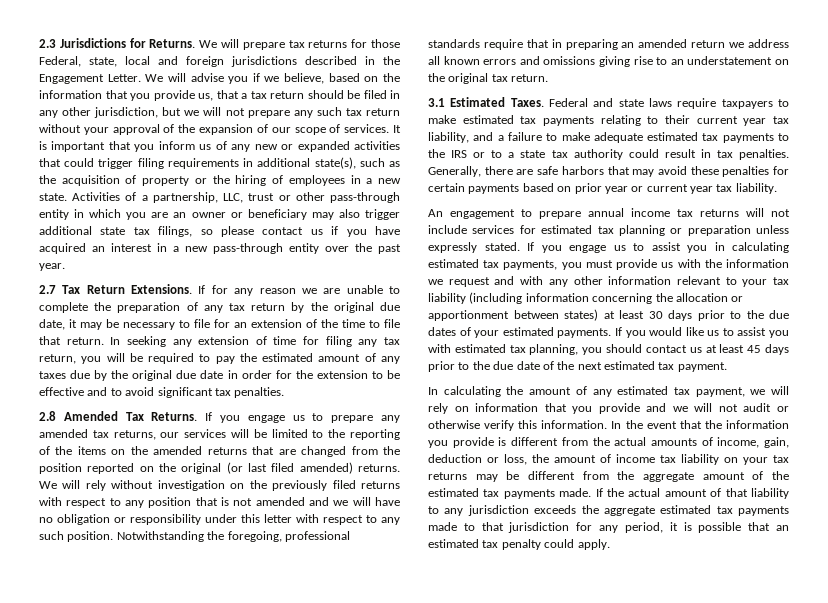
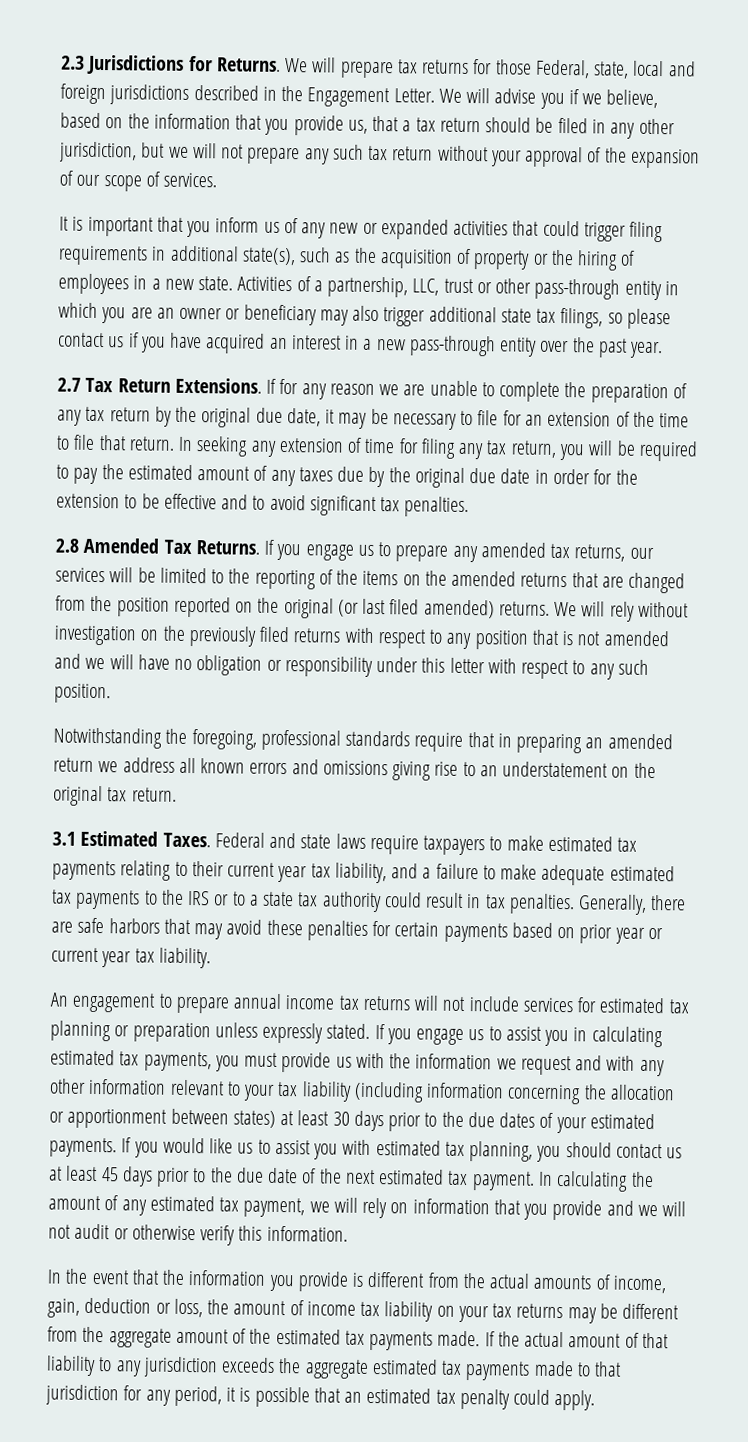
- We will advise you if we believe, based on the information that you provide us, that a tax return should be filed in any other jurisdiction, but we will not prepare any such tax return without your approval of the expansion of our scope of services. It is important that you inform us of any new or expanded activities that could trigger filing requirements in additional state(s), such as the acquisition of property or the hiring of employees in a new state.
+ We will advise you if we believe, based on the information that you provide us, that a tax return should be filed in any other jurisdiction, but we will not prepare any such tax return without your approval of the expansion of our scope of services.
+ It is important that you inform us of any new or expanded activities that could trigger filing requirements in additional state(s), such as the acquisition of property or the hiring of employees in a new state.
- We will rely without investigation on the previously filed returns with respect to any position that is not amended and we will have no obligation or responsibility under this letter with respect to any such position. Notwithstanding the foregoing, professional standards require that in preparing an amended return we address all known errors and omissions giving rise to an understatement on the original tax return.
+ We will rely without investigation on the previously filed returns with respect to any position that is not amended and we will have no obligation or responsibility under this letter with respect to any such position.
+ Notwithstanding the foregoing, professional standards require that in preparing an amended return we address all known errors and omissions giving rise to an understatement on the original tax return.
- If you would like us to assist you with estimated tax planning, you should contact us at least 45 days prior to the due date of the next estimated tax payment.
- In calculating the amount of any estimated tax payment, we will rely on information that you provide and we will not audit or otherwise verify this information. In the event that the information you provide is different from the actual amounts of income, gain, deduction or loss, the amount of income tax liability on your tax returns may be different from the aggregate amount of the estimated tax payments made.
+ If you would like us to assist you with estimated tax planning, you should contact us at least 45 days prior to the due date of the next estimated tax payment. In calculating the amount of any estimated tax payment, we will rely on information that you provide and we will not audit or otherwise verify this information.
+ In the event that the information you provide is different from the actual amounts of income, gain, deduction or loss, the amount of income tax liability on your tax returns may be different from the aggregate amount of the estimated tax payments made.

